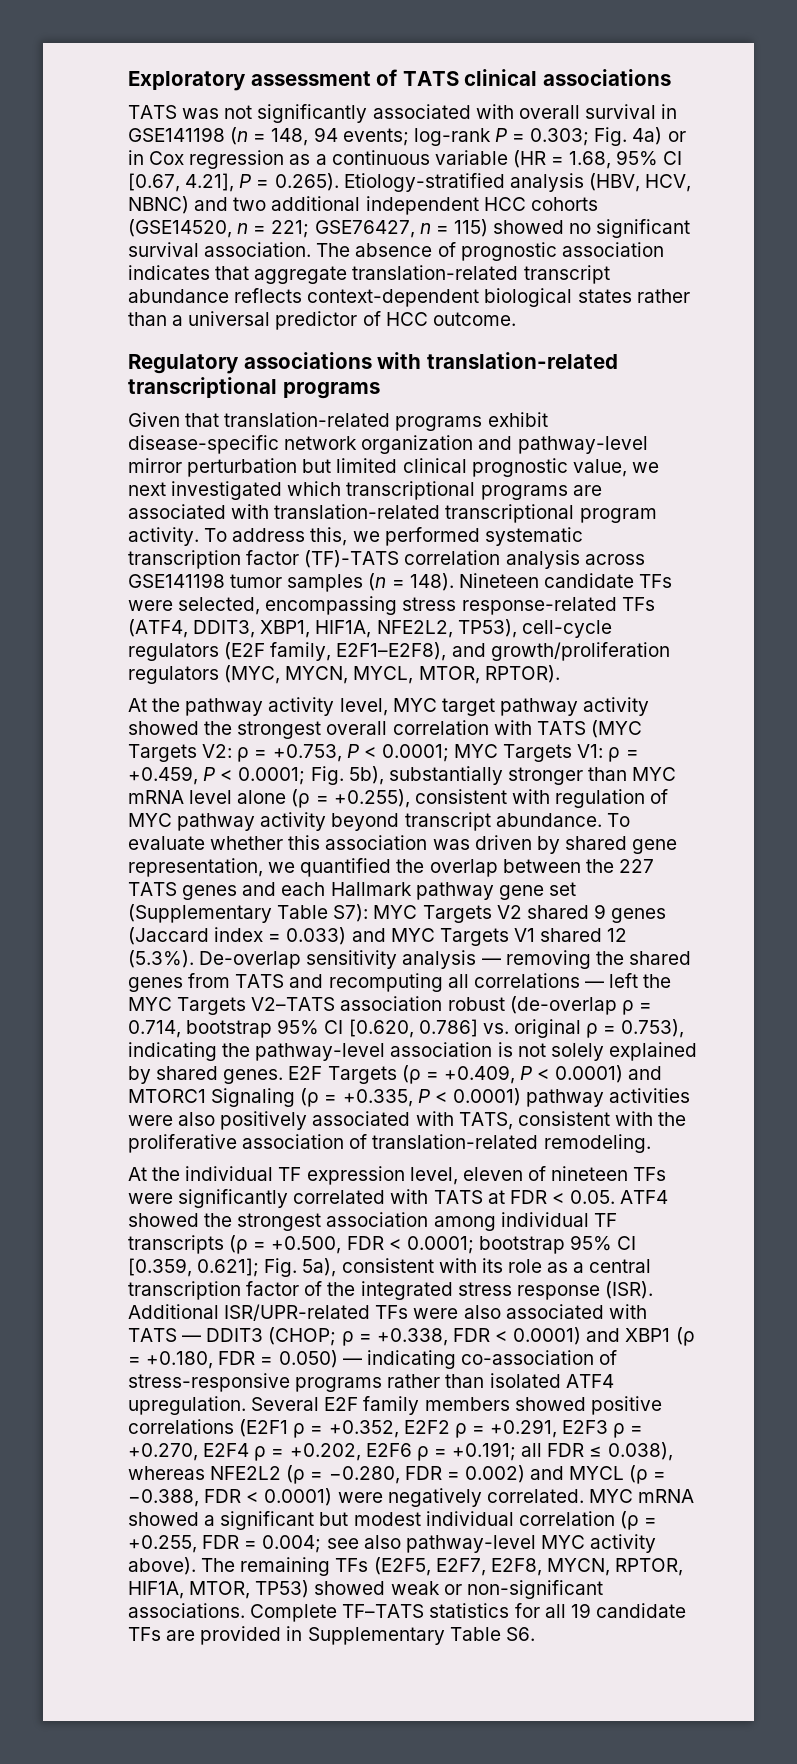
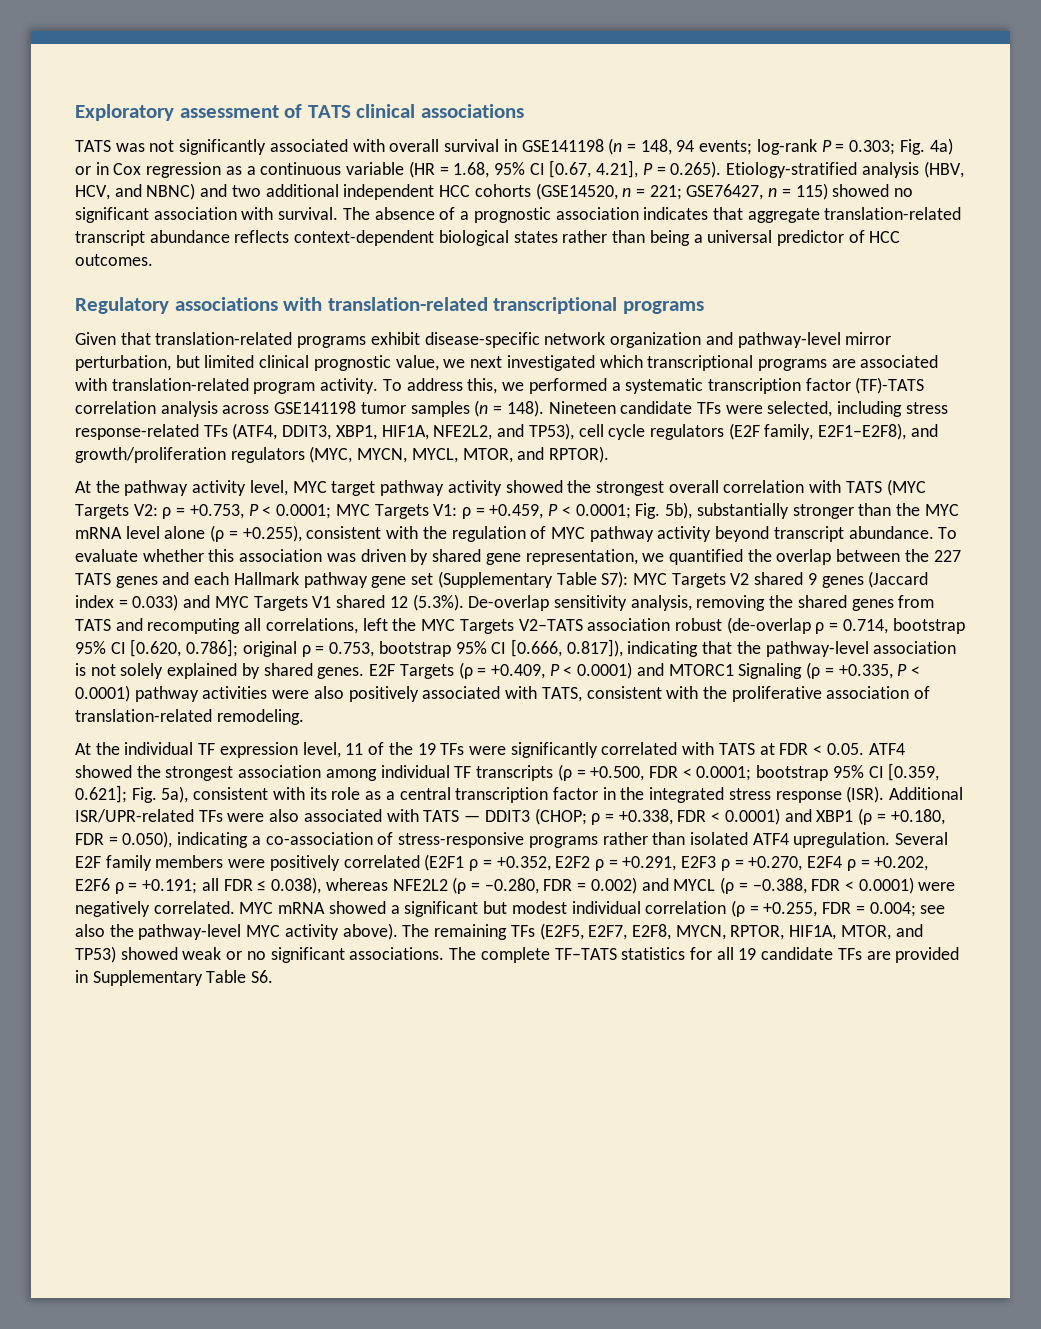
- Fig. 4a) or in Cox regression as a continuous variable (HR = 1.68, 95% CI [0.67, 4.21], P = 0.265). Etiology-stratified analysis (HBV, HCV, NBNC) and two additional independent HCC cohorts (GSE14520, n = 221;
+ Fig. 4a) or in Cox regression as a continuous variable (HR = 1.68, 95% CI [0.67, 4.21], P = 0.265). Etiology-stratified analysis (HBV, HCV, and NBNC) and two additional independent HCC cohorts (GSE14520, n = 221;
- GSE76427, n = 115) showed no significant survival association.
+ GSE76427, n = 115) showed no significant association with survival.
- The absence of prognostic association indicates that aggregate translation-related transcript abundance reflects context-dependent biological states rather than a universal predictor of HCC outcome.
+ The absence of a prognostic association indicates that aggregate translation-related transcript abundance reflects context-dependent biological states rather than being a universal predictor of HCC outcomes.
- Given that translation-related programs exhibit disease-specific network organization and pathway-level mirror perturbation but limited clinical prognostic value, we next investigated which transcriptional programs are associated with translation-related transcriptional program activity.
+ Given that translation-related programs exhibit disease-specific network organization and pathway-level mirror perturbation, but limited clinical prognostic value, we next investigated which transcriptional programs are associated with translation-related program activity.
- To address this, we performed systematic transcription factor (TF)-TATS correlation analysis across GSE141198 tumor samples (n = 148).
+ To address this, we performed a systematic transcription factor (TF)-TATS correlation analysis across GSE141198 tumor samples (n = 148).
- Nineteen candidate TFs were selected, encompassing stress response-related TFs (ATF4, DDIT3, XBP1, HIF1A, NFE2L2, TP53), cell-cycle regulators (E2F family, E2F1–E2F8), and growth/proliferation regulators (MYC, MYCN, MYCL, MTOR, RPTOR).
+ Nineteen candidate TFs were selected, including stress response-related TFs (ATF4, DDIT3, XBP1, HIF1A, NFE2L2, and TP53), cell cycle regulators (E2F family, E2F1–E2F8), and growth/proliferation regulators (MYC, MYCN, MYCL, MTOR, and RPTOR).
- At the pathway activity level, MYC target pathway activity showed the strongest overall correlation with TATS (MYC Targets V2: ρ = +0.753, P < 0.0001; MYC Targets V1: ρ = +0.459, P < 0.0001; Fig. 5b), substantially stronger than MYC mRNA level alone (ρ = +0.255), consistent with regulation of MYC pathway activity beyond transcript abundance.
+ At the pathway activity level, MYC target pathway activity showed the strongest overall correlation with TATS (MYC Targets V2: ρ = +0.753, P < 0.0001; MYC Targets V1: ρ = +0.459, P < 0.0001; Fig. 5b), substantially stronger than the MYC mRNA level alone (ρ = +0.255), consistent with the regulation of MYC pathway activity beyond transcript abundance.
- MYC Targets V2 shared 9 genes (Jaccard index = 0.033) and MYC Targets V1 shared 12 (5.3%). De-overlap sensitivity analysis — removing the shared genes from TATS and recomputing all correlations — left the MYC Targets V2–TATS association robust (de-overlap ρ = 0.714, bootstrap 95% CI [0.620, 0.786] vs. original ρ = 0.753), indicating the pathway-level association is not solely explained by shared genes.
+ MYC Targets V2 shared 9 genes (Jaccard index = 0.033) and MYC Targets V1 shared 12 (5.3%). De-overlap sensitivity analysis, removing the shared genes from TATS and recomputing all correlations, left the MYC Targets V2–TATS association robust (de-overlap ρ = 0.714, bootstrap 95% CI [0.620, 0.786]; original ρ = 0.753, bootstrap 95% CI [0.666, 0.817]), indicating that the pathway-level association is not solely explained by shared genes.
- At the individual TF expression level, eleven of nineteen TFs were significantly correlated with TATS at FDR < 0.05. ATF4 showed the strongest association among individual TF transcripts (ρ = +0.500, FDR < 0.0001; bootstrap 95% CI [0.359, 0.621]; Fig. 5a), consistent with its role as a central transcription factor of the integrated stress response (ISR).
+ At the individual TF expression level, 11 of the 19 TFs were significantly correlated with TATS at FDR < 0.05. ATF4 showed the strongest association among individual TF transcripts (ρ = +0.500, FDR < 0.0001; bootstrap 95% CI [0.359, 0.621]; Fig. 5a), consistent with its role as a central transcription factor in the integrated stress response (ISR).
- Additional ISR/UPR-related TFs were also associated with TATS — DDIT3 (CHOP; ρ = +0.338, FDR < 0.0001) and XBP1 (ρ = +0.180, FDR = 0.050) — indicating co-association of stress-responsive programs rather than isolated ATF4 upregulation.
+ Additional ISR/UPR-related TFs were also associated with TATS — DDIT3 (CHOP; ρ = +0.338, FDR < 0.0001) and XBP1 (ρ = +0.180, FDR = 0.050), indicating a co-association of stress-responsive programs rather than isolated ATF4 upregulation.
- Several E2F family members showed positive correlations (E2F1 ρ = +0.352, E2F2 ρ = +0.291, E2F3 ρ = +0.270, E2F4 ρ = +0.202, E2F6 ρ = +0.191; all FDR ≤ 0.038), whereas NFE2L2 (ρ = −0.280, FDR = 0.002) and MYCL (ρ = −0.388, FDR < 0.0001) were negatively correlated.
+ Several E2F family members were positively correlated (E2F1 ρ = +0.352, E2F2 ρ = +0.291, E2F3 ρ = +0.270, E2F4 ρ = +0.202, E2F6 ρ = +0.191; all FDR ≤ 0.038), whereas NFE2L2 (ρ = −0.280, FDR = 0.002) and MYCL (ρ = −0.388, FDR < 0.0001) were negatively correlated.
- MYC mRNA showed a significant but modest individual correlation (ρ = +0.255, FDR = 0.004; see also pathway-level MYC activity above).
+ MYC mRNA showed a significant but modest individual correlation (ρ = +0.255, FDR = 0.004; see also the pathway-level MYC activity above).
- The remaining TFs (E2F5, E2F7, E2F8, MYCN, RPTOR, HIF1A, MTOR, TP53) showed weak or non-significant associations. Complete TF–TATS statistics for all 19 candidate TFs are provided in Supplementary Table S6.
+ The remaining TFs (E2F5, E2F7, E2F8, MYCN, RPTOR, HIF1A, MTOR, and TP53) showed weak or no significant associations. The complete TF–TATS statistics for all 19 candidate TFs are provided in Supplementary Table S6.

